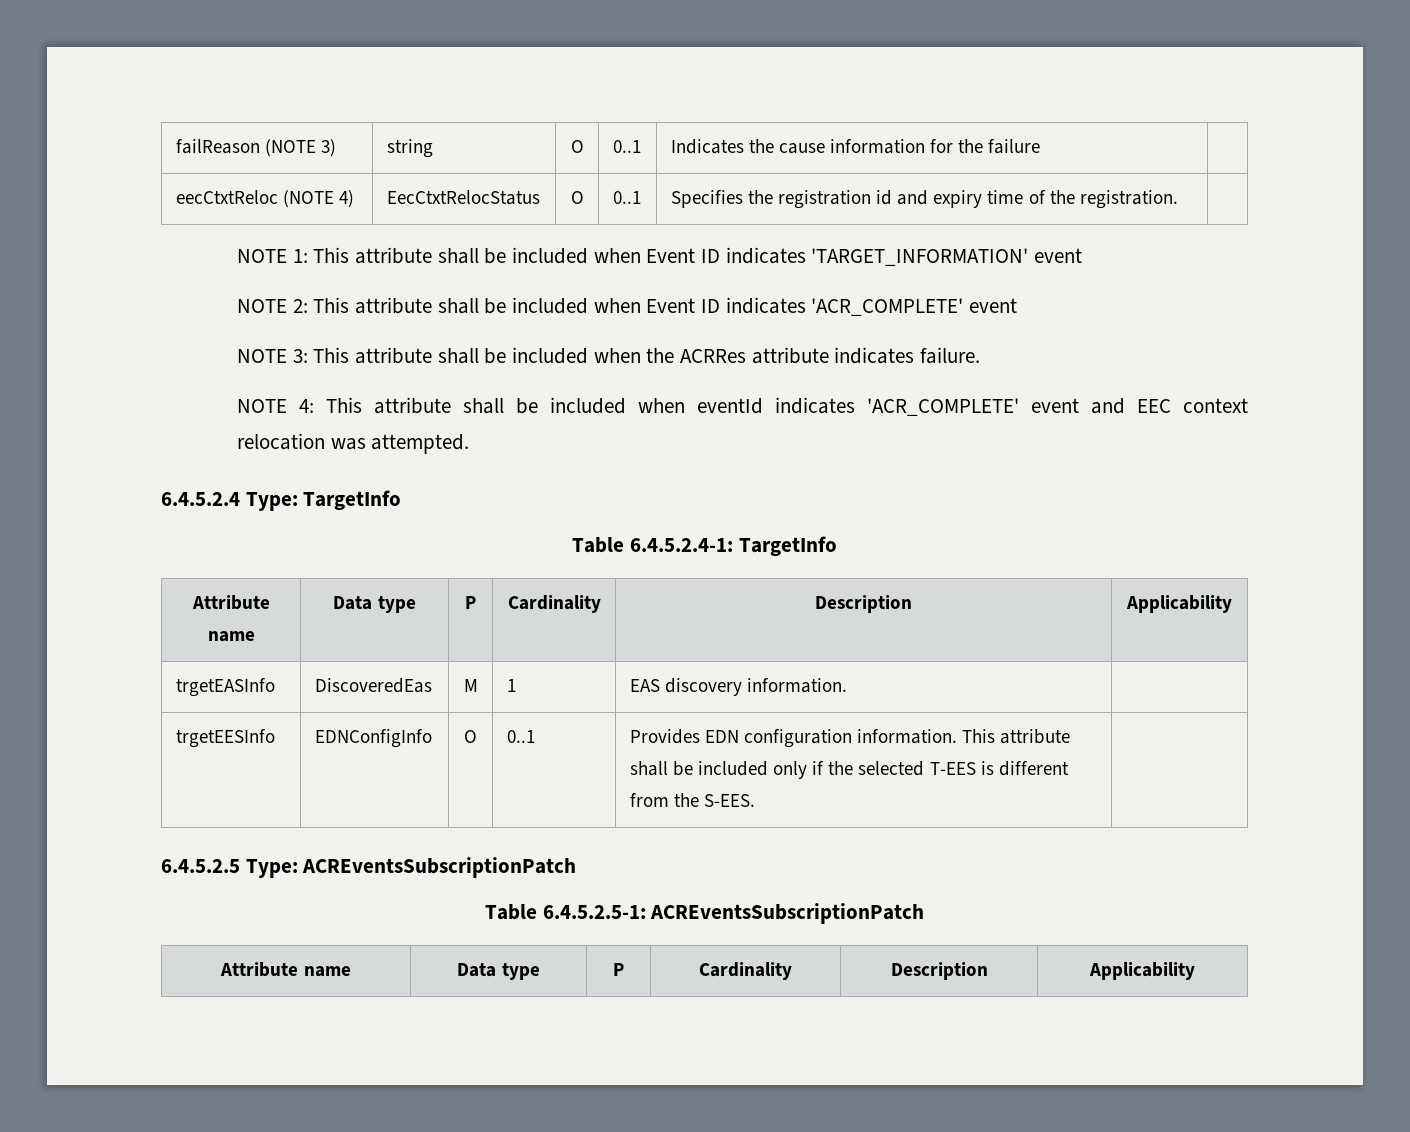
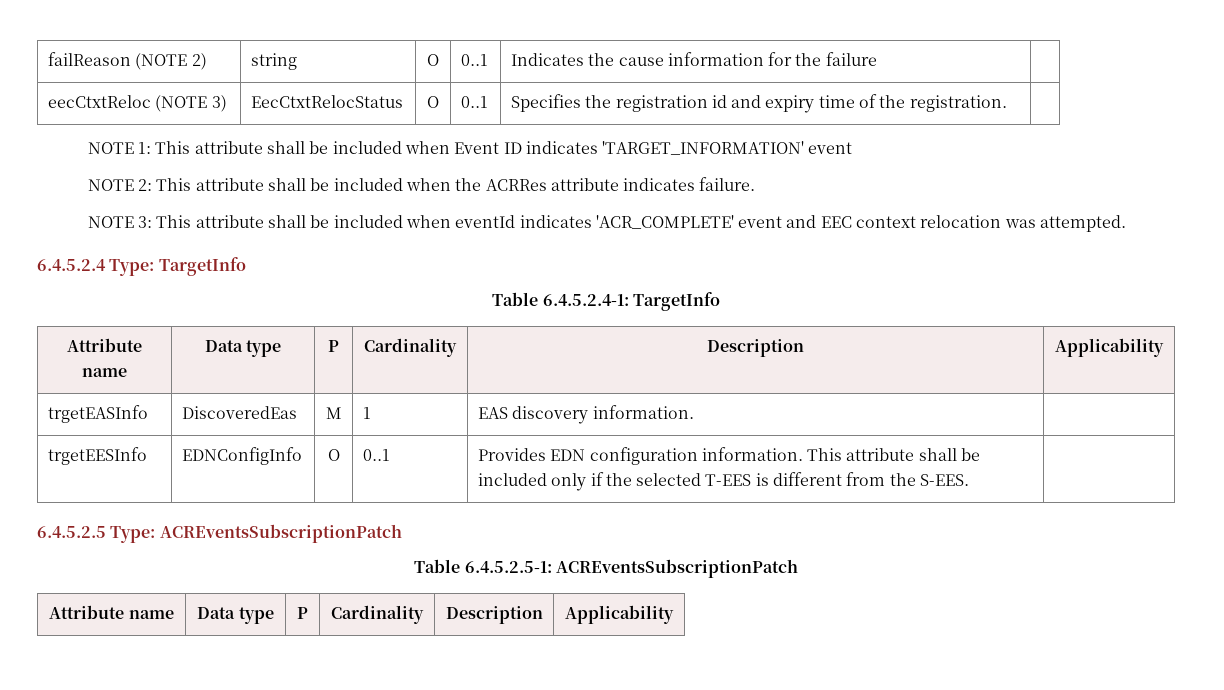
- failReason (NOTE 3) | string | O | 0..1 | Indicates the cause information for the failure |
+ failReason (NOTE 2) | string | O | 0..1 | Indicates the cause information for the failure |
- eecCtxtReloc (NOTE 4) | EecCtxtRelocStatus | O | 0..1 | Specifies the registration id and expiry time of the registration. |
+ eecCtxtReloc (NOTE 3) | EecCtxtRelocStatus | O | 0..1 | Specifies the registration id and expiry time of the registration. |
- NOTE 2: This attribute shall be included when Event ID indicates 'ACR_COMPLETE' event
- NOTE 3: This attribute shall be included when the ACRRes attribute indicates failure.
+ NOTE 2: This attribute shall be included when the ACRRes attribute indicates failure.
- NOTE 4: This attribute shall be included when eventId indicates 'ACR_COMPLETE' event and EEC context relocation was attempted.
+ NOTE 3: This attribute shall be included when eventId indicates 'ACR_COMPLETE' event and EEC context relocation was attempted.

